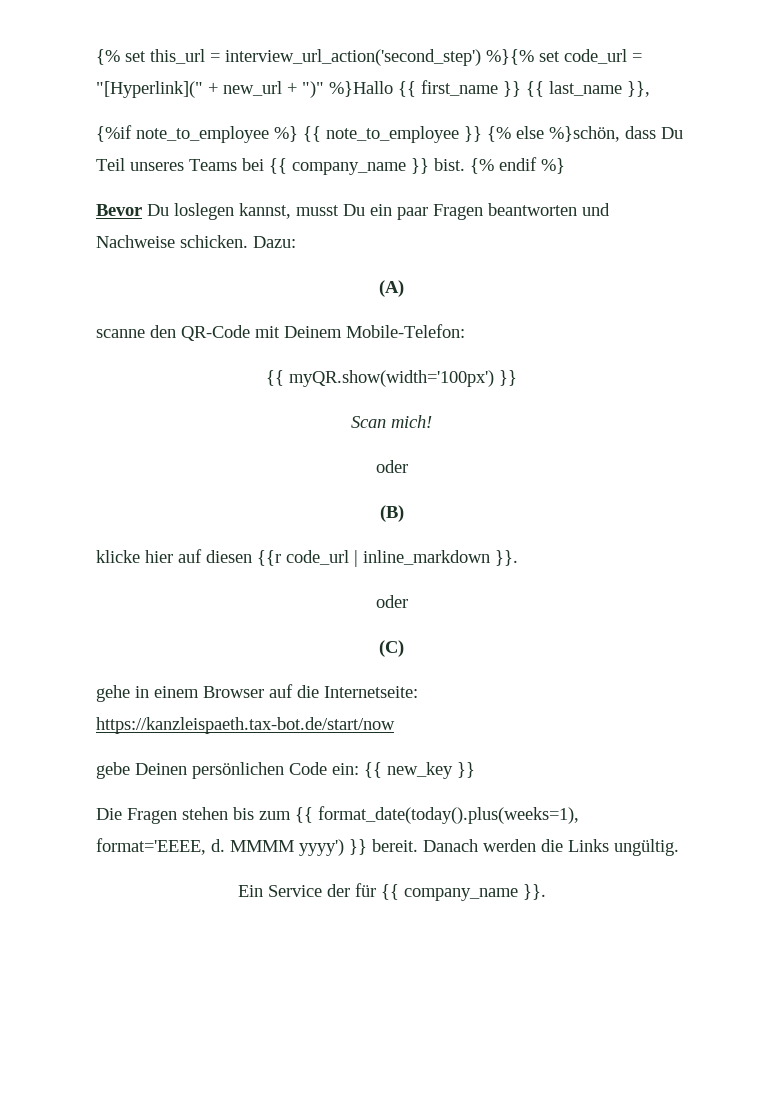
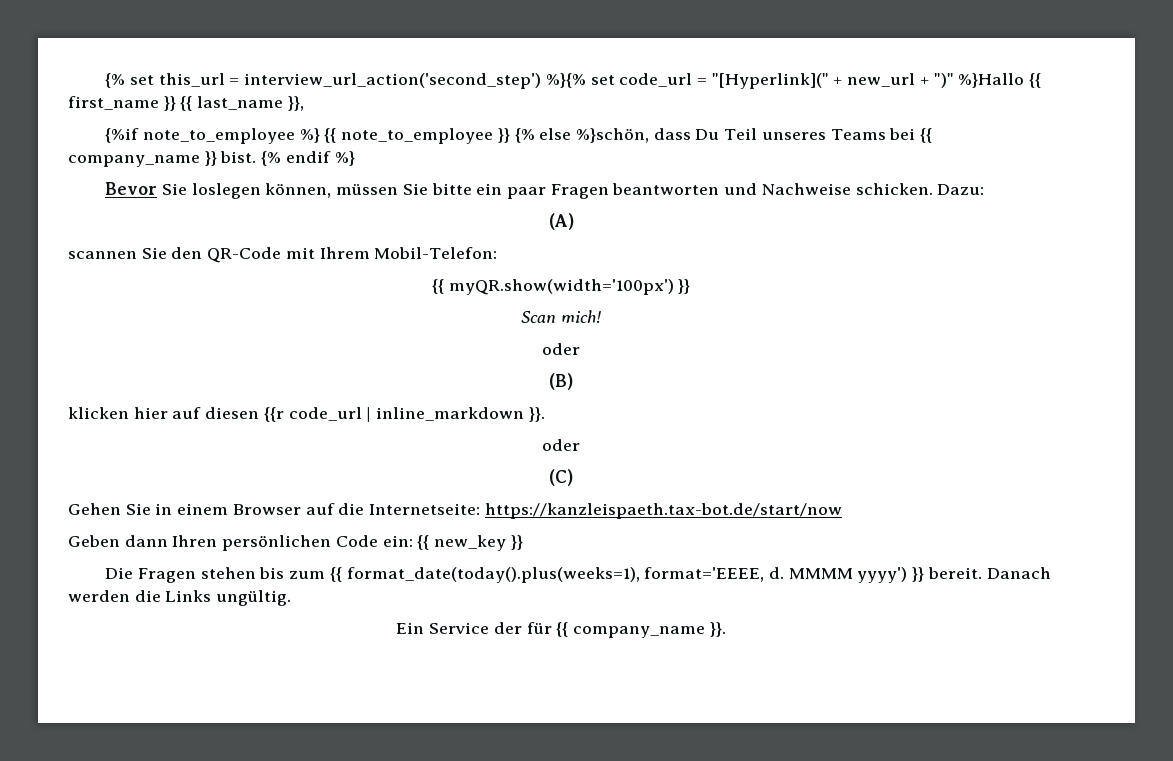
- Bevor Du loslegen kannst, musst Du ein paar Fragen beantworten und Nachweise schicken.
+ Bevor Sie loslegen können, müssen Sie bitte ein paar Fragen beantworten und Nachweise schicken.
- scanne den QR-Code mit Deinem Mobile-Telefon:
+ scannen Sie den QR-Code mit Ihrem Mobil-Telefon:
- klicke hier auf diesen {{r code_url | inline_markdown }}.
+ klicken hier auf diesen {{r code_url | inline_markdown }}.
- gehe in einem Browser auf die Internetseite: https://kanzleispaeth.tax-bot.de/start/now
+ Gehen Sie in einem Browser auf die Internetseite: https://kanzleispaeth.tax-bot.de/start/now
- gebe Deinen persönlichen Code ein: {{ new_key }}
+ Geben dann Ihren persönlichen Code ein: {{ new_key }}

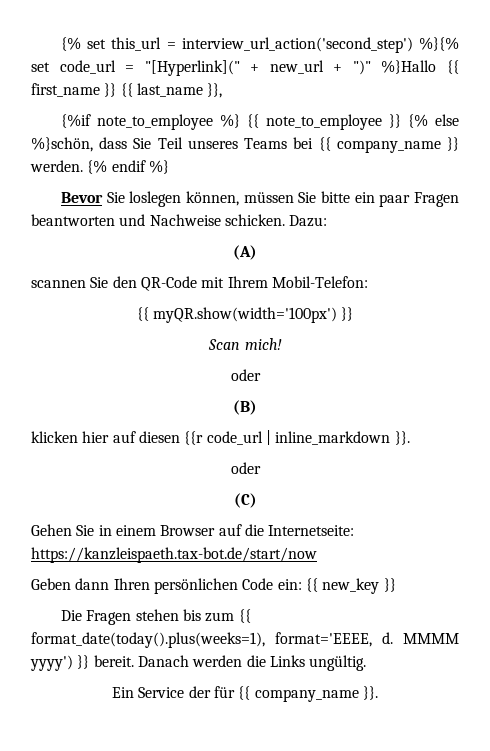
- {%if note_to_employee %} {{ note_to_employee }} {% else %}schön, dass Du Teil unseres Teams bei {{ company_name }} bist.
+ {%if note_to_employee %} {{ note_to_employee }} {% else %}schön, dass Sie Teil unseres Teams bei {{ company_name }} werden.

